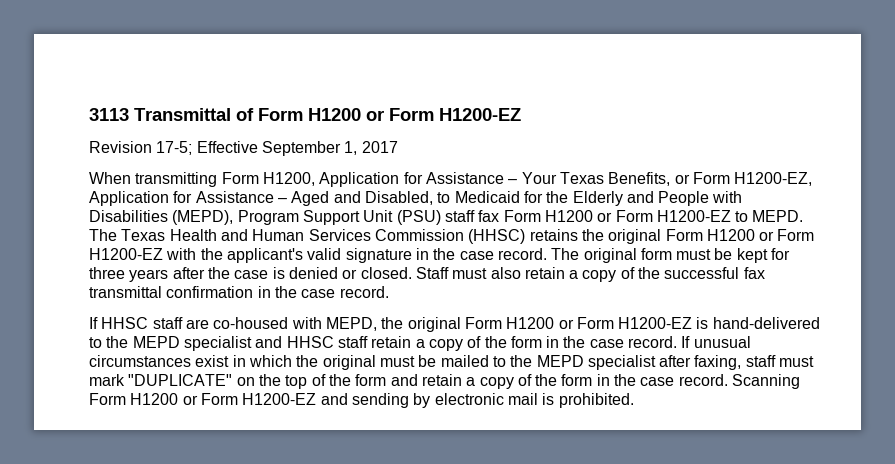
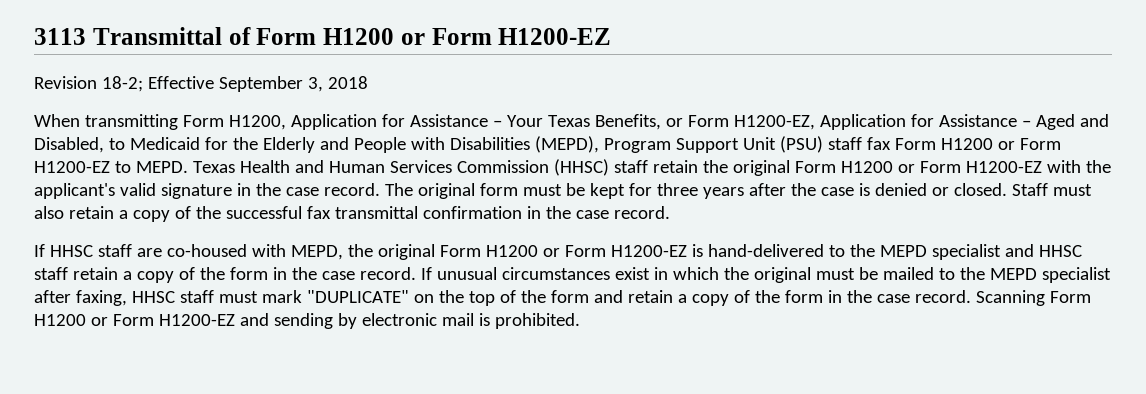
- Revision 17-5; Effective September 1, 2017
+ Revision 18-2; Effective September 3, 2018
- The Texas Health and Human Services Commission (HHSC) retains the original Form H1200 or Form H1200-EZ with the applicant's valid signature in the case record.
+ Texas Health and Human Services Commission (HHSC) staff retain the original Form H1200 or Form H1200-EZ with the applicant's valid signature in the case record.
- If unusual circumstances exist in which the original must be mailed to the MEPD specialist after faxing, staff must mark "DUPLICATE" on the top of the form and retain a copy of the form in the case record.
+ If unusual circumstances exist in which the original must be mailed to the MEPD specialist after faxing, HHSC staff must mark "DUPLICATE" on the top of the form and retain a copy of the form in the case record.

